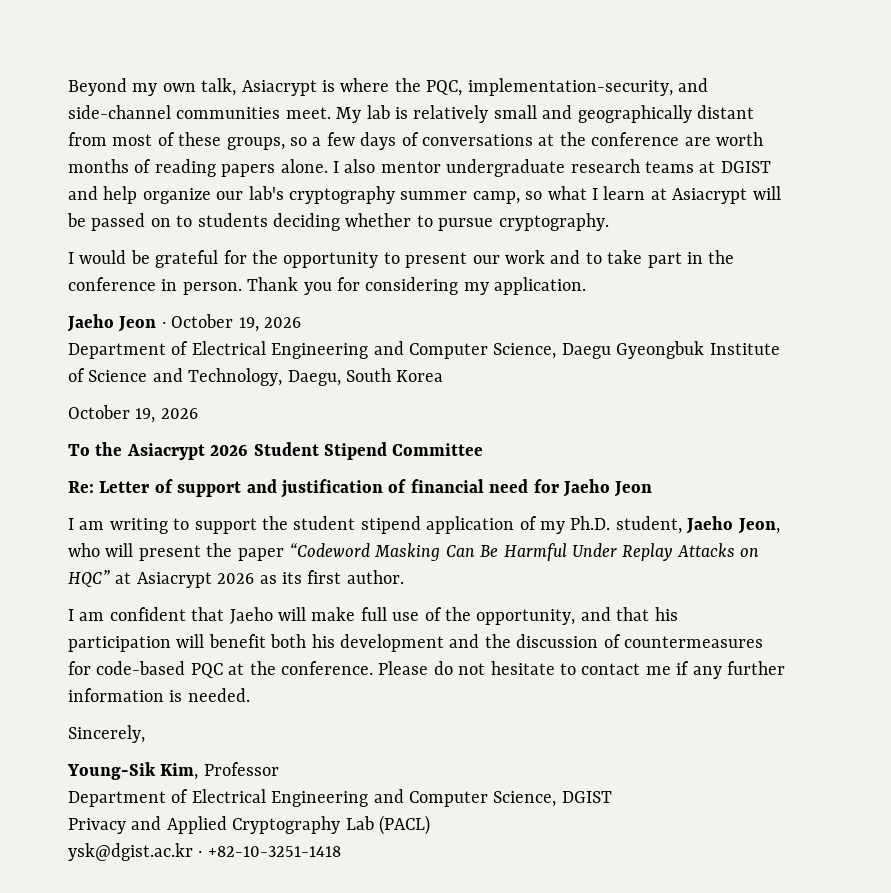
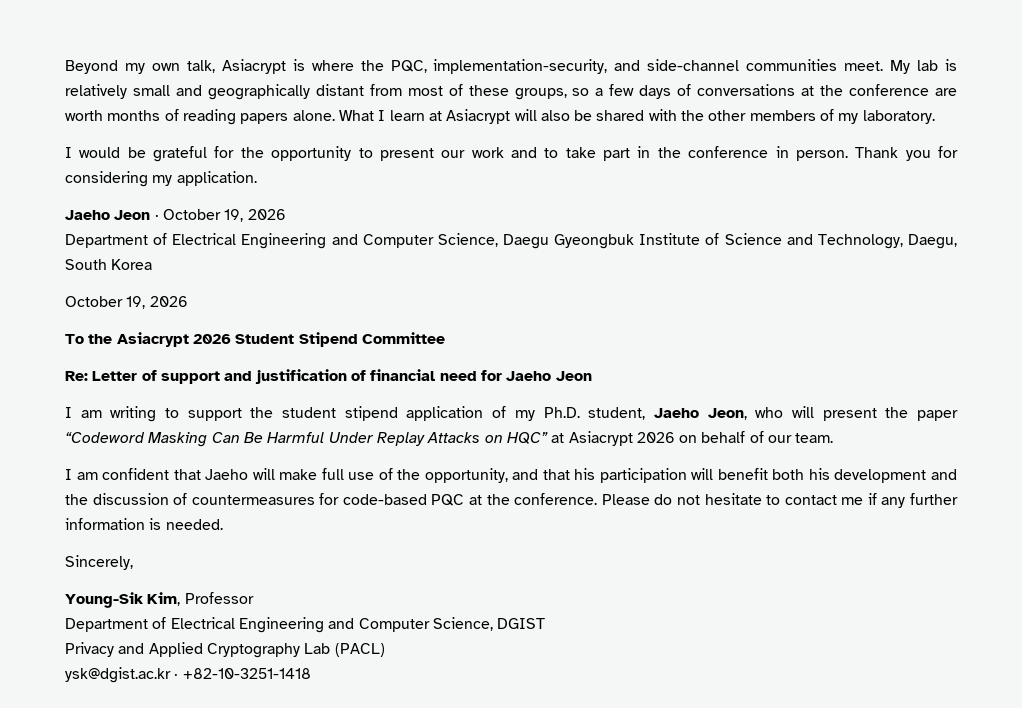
- I also mentor undergraduate research teams at DGIST and help organize our lab's cryptography summer camp, so what I learn at Asiacrypt will be passed on to students deciding whether to pursue cryptography.
+ What I learn at Asiacrypt will also be shared with the other members of my laboratory.
- I am writing to support the student stipend application of my Ph.D. student, Jaeho Jeon, who will present the paper “Codeword Masking Can Be Harmful Under Replay Attacks on HQC” at Asiacrypt 2026 as its first author.
+ I am writing to support the student stipend application of my Ph.D. student, Jaeho Jeon, who will present the paper “Codeword Masking Can Be Harmful Under Replay Attacks on HQC” at Asiacrypt 2026 on behalf of our team.

